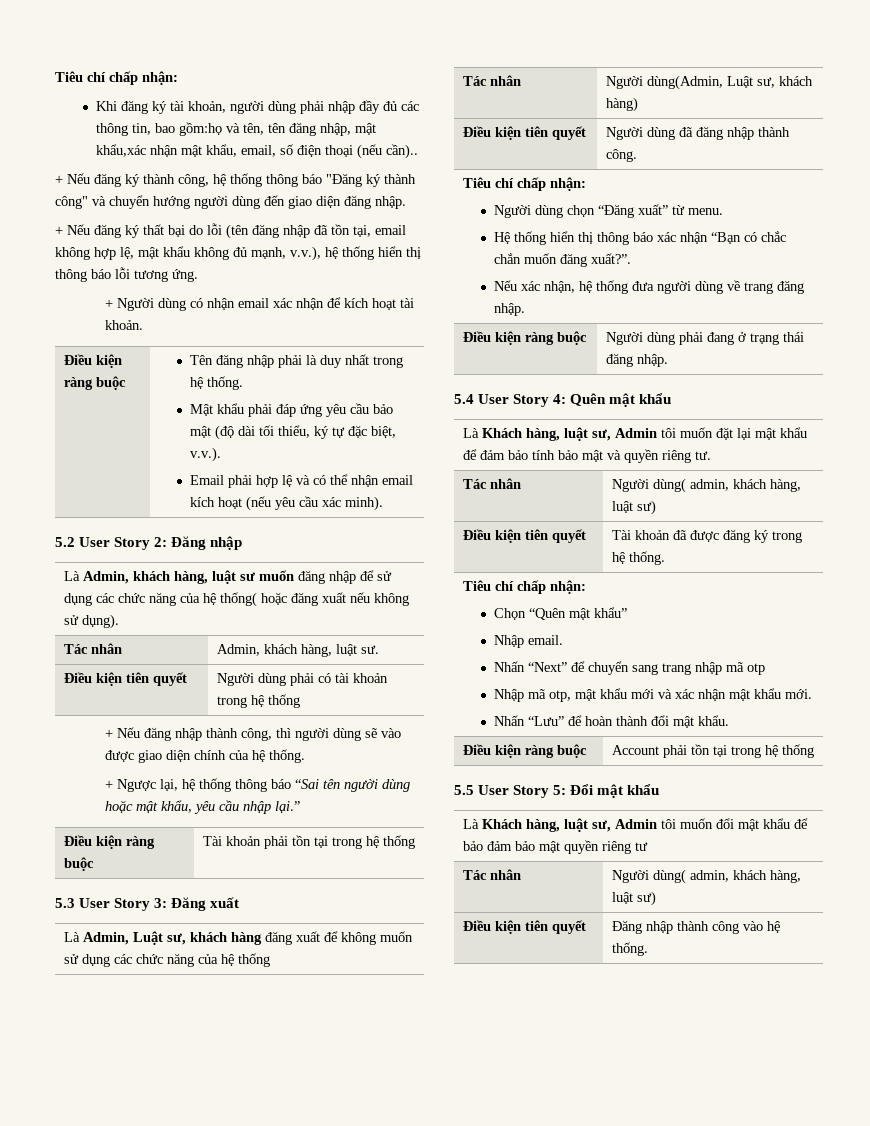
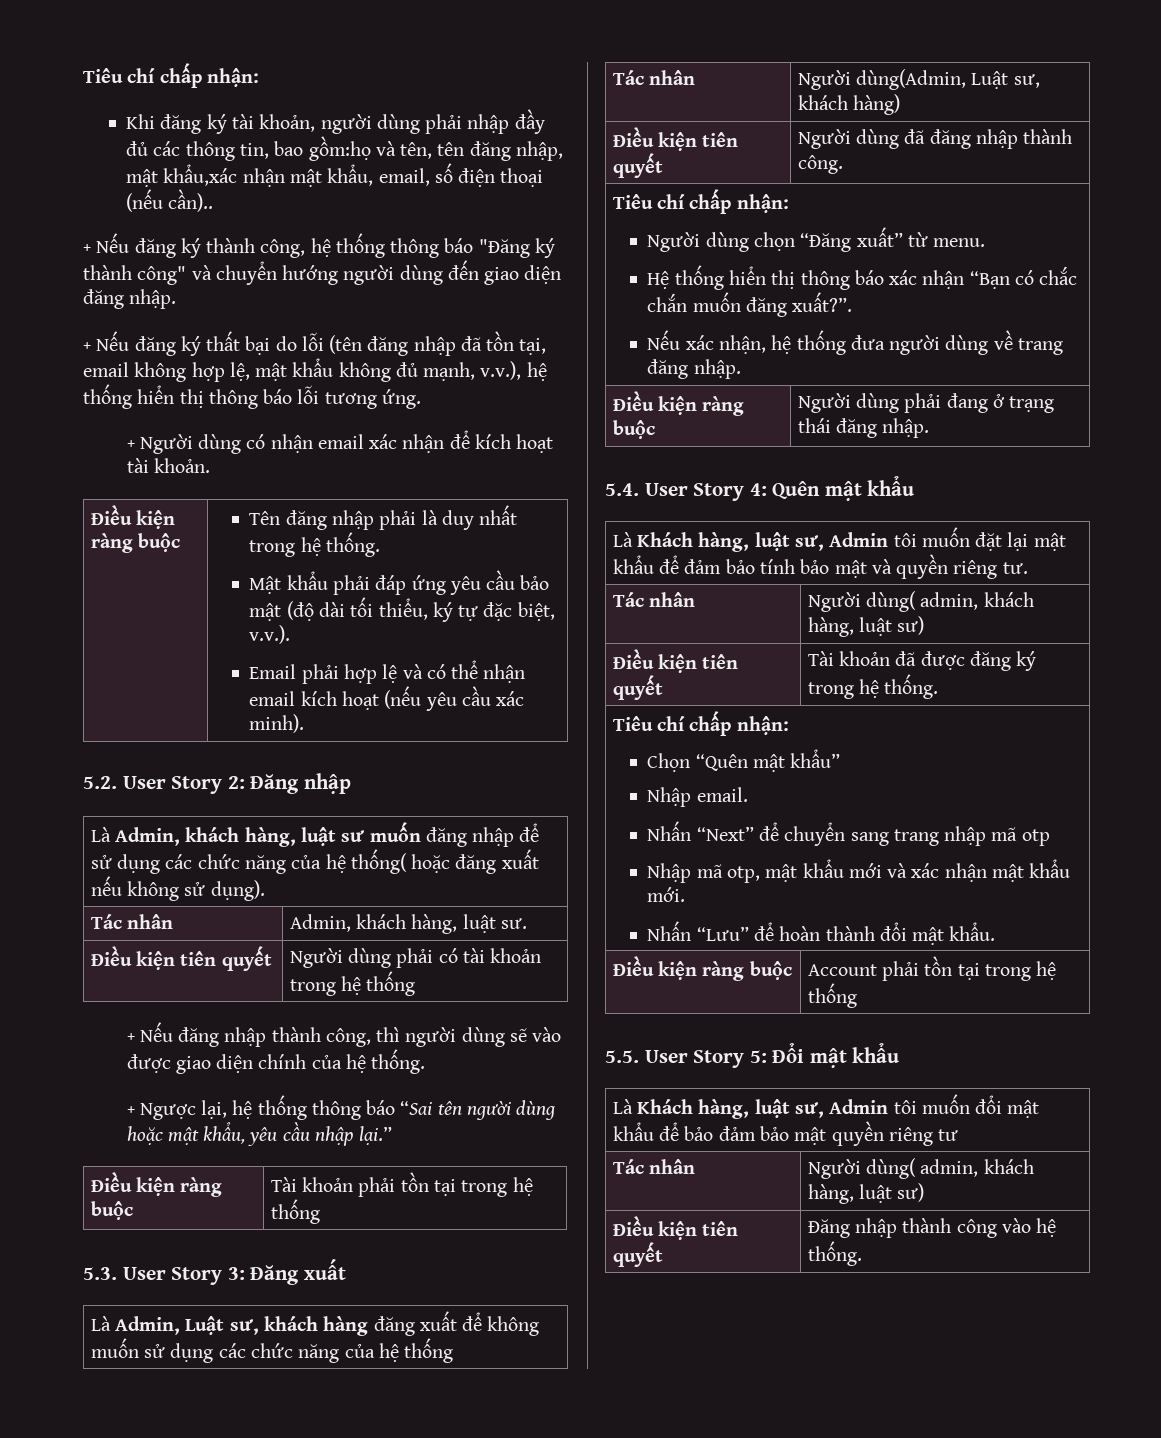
- 5.2 User Story 2: Đăng nhập
+ 5.2. User Story 2: Đăng nhập
- 5.3 User Story 3: Đăng xuất
+ 5.3. User Story 3: Đăng xuất
- 5.4 User Story 4: Quên mật khẩu
+ 5.4. User Story 4: Quên mật khẩu
- 5.5 User Story 5: Đổi mật khẩu
+ 5.5. User Story 5: Đổi mật khẩu

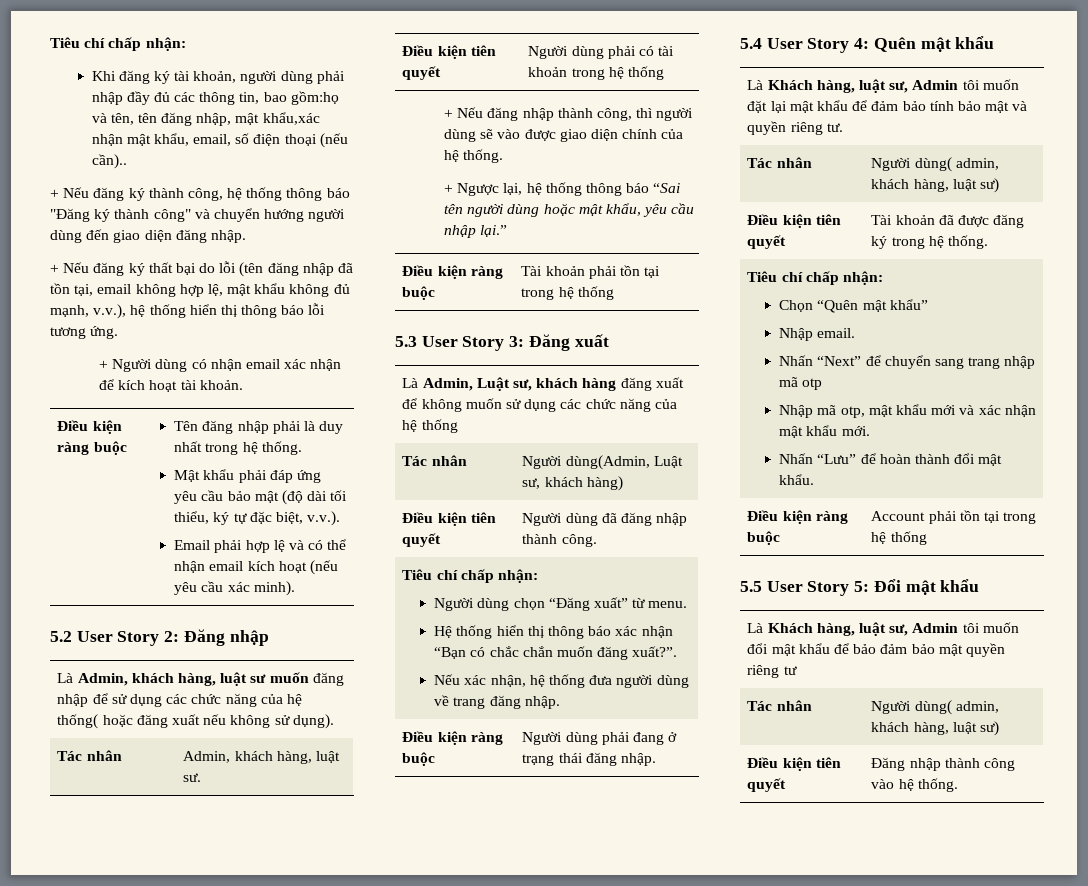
- 5.2. User Story 2: Đăng nhập
+ 5.2 User Story 2: Đăng nhập
- 5.3. User Story 3: Đăng xuất
+ 5.3 User Story 3: Đăng xuất
- 5.4. User Story 4: Quên mật khẩu
+ 5.4 User Story 4: Quên mật khẩu
- 5.5. User Story 5: Đổi mật khẩu
+ 5.5 User Story 5: Đổi mật khẩu

